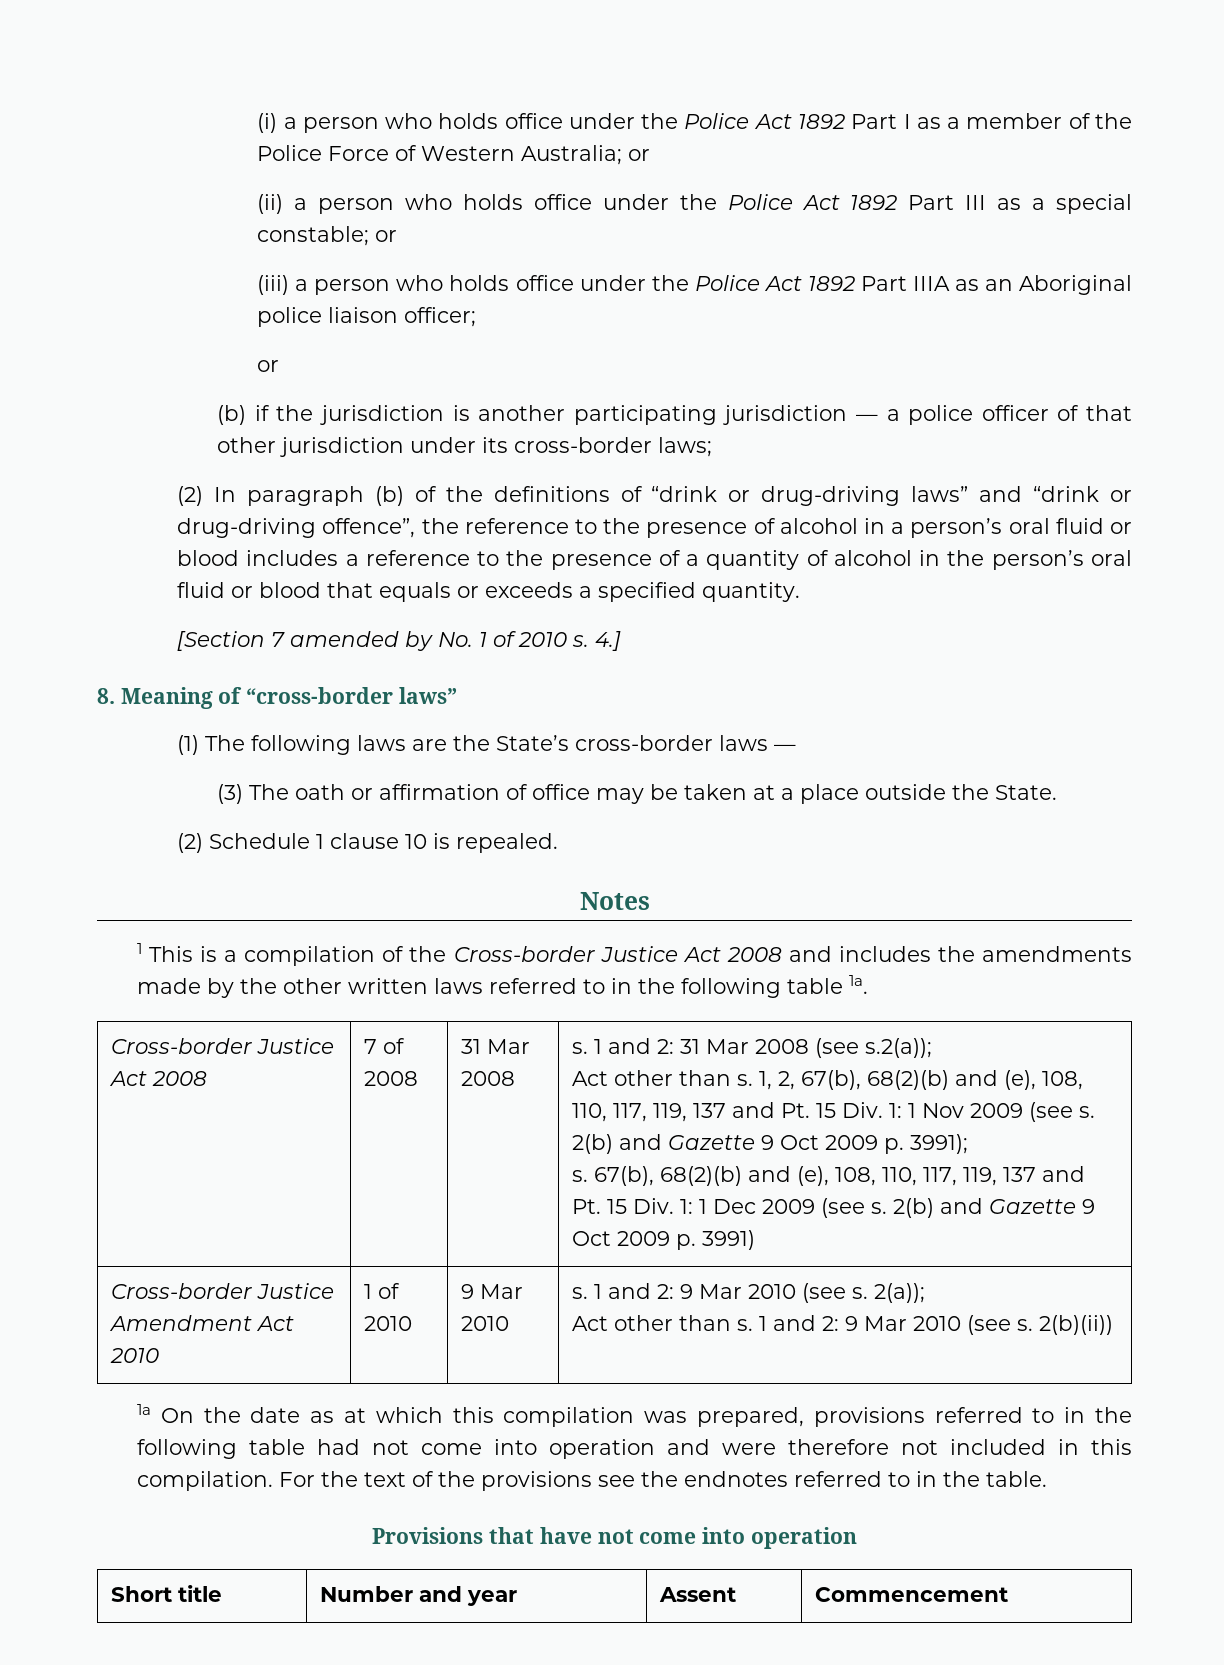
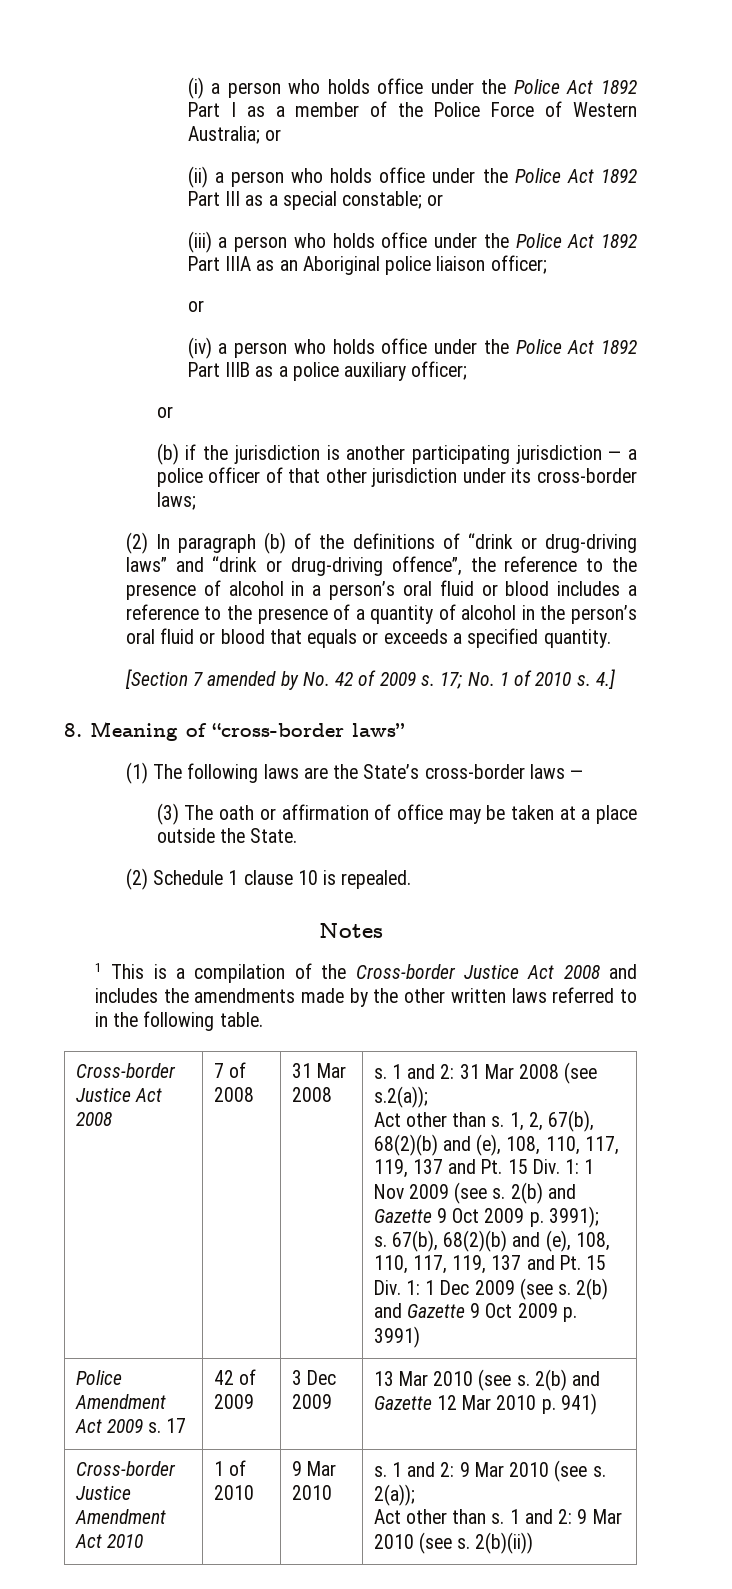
+ (iv) a person who holds office under the Police Act 1892 Part IIIB as a police auxiliary officer;
+ or
- [Section 7 amended by No. 1 of 2010 s.
+ [Section 7 amended by No. 42 of 2009 s. 17; No. 1 of 2010 s.
- 1 This is a compilation of the Cross-border Justice Act 2008 and includes the amendments made by the other written laws referred to in the following table 1a.
+ 1 This is a compilation of the Cross-border Justice Act 2008 and includes the amendments made by the other written laws referred to in the following table.
+ Police Amendment Act 2009 s. 17 | 42 of 2009 | 3 Dec 2009 | 13 Mar 2010 (see s. 2(b) and Gazette 12 Mar 2010 p. 941)
- 1a On the date as at which this compilation was prepared, provisions referred to in the following table had not come into operation and were therefore not included in this compilation. For the text of the provisions see the endnotes referred to in the table.
- Provisions that have not come into operation
- Short title | Number and year | Assent | Commencement

